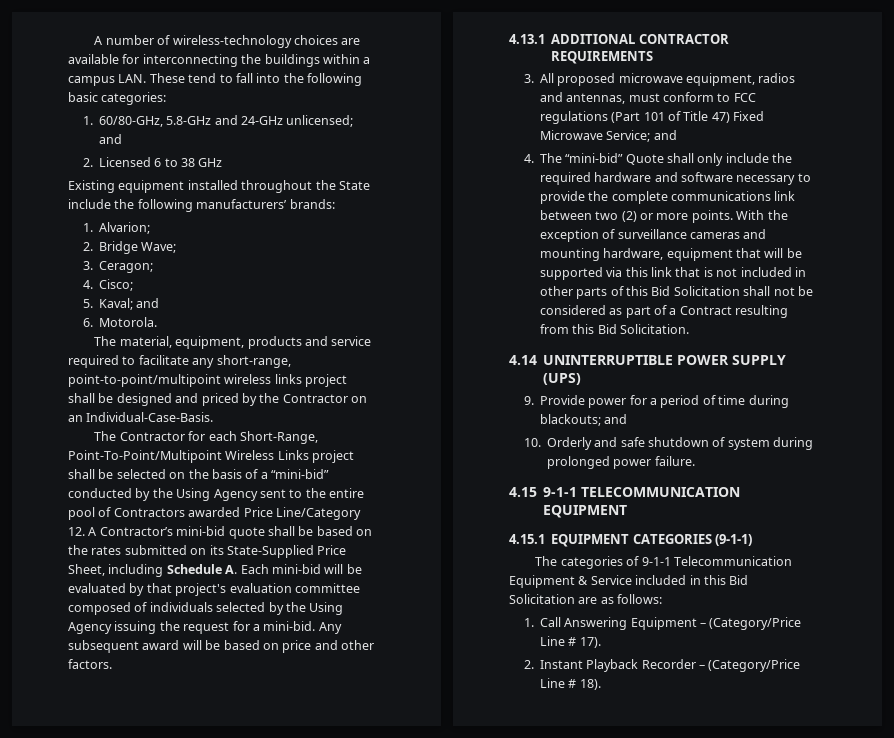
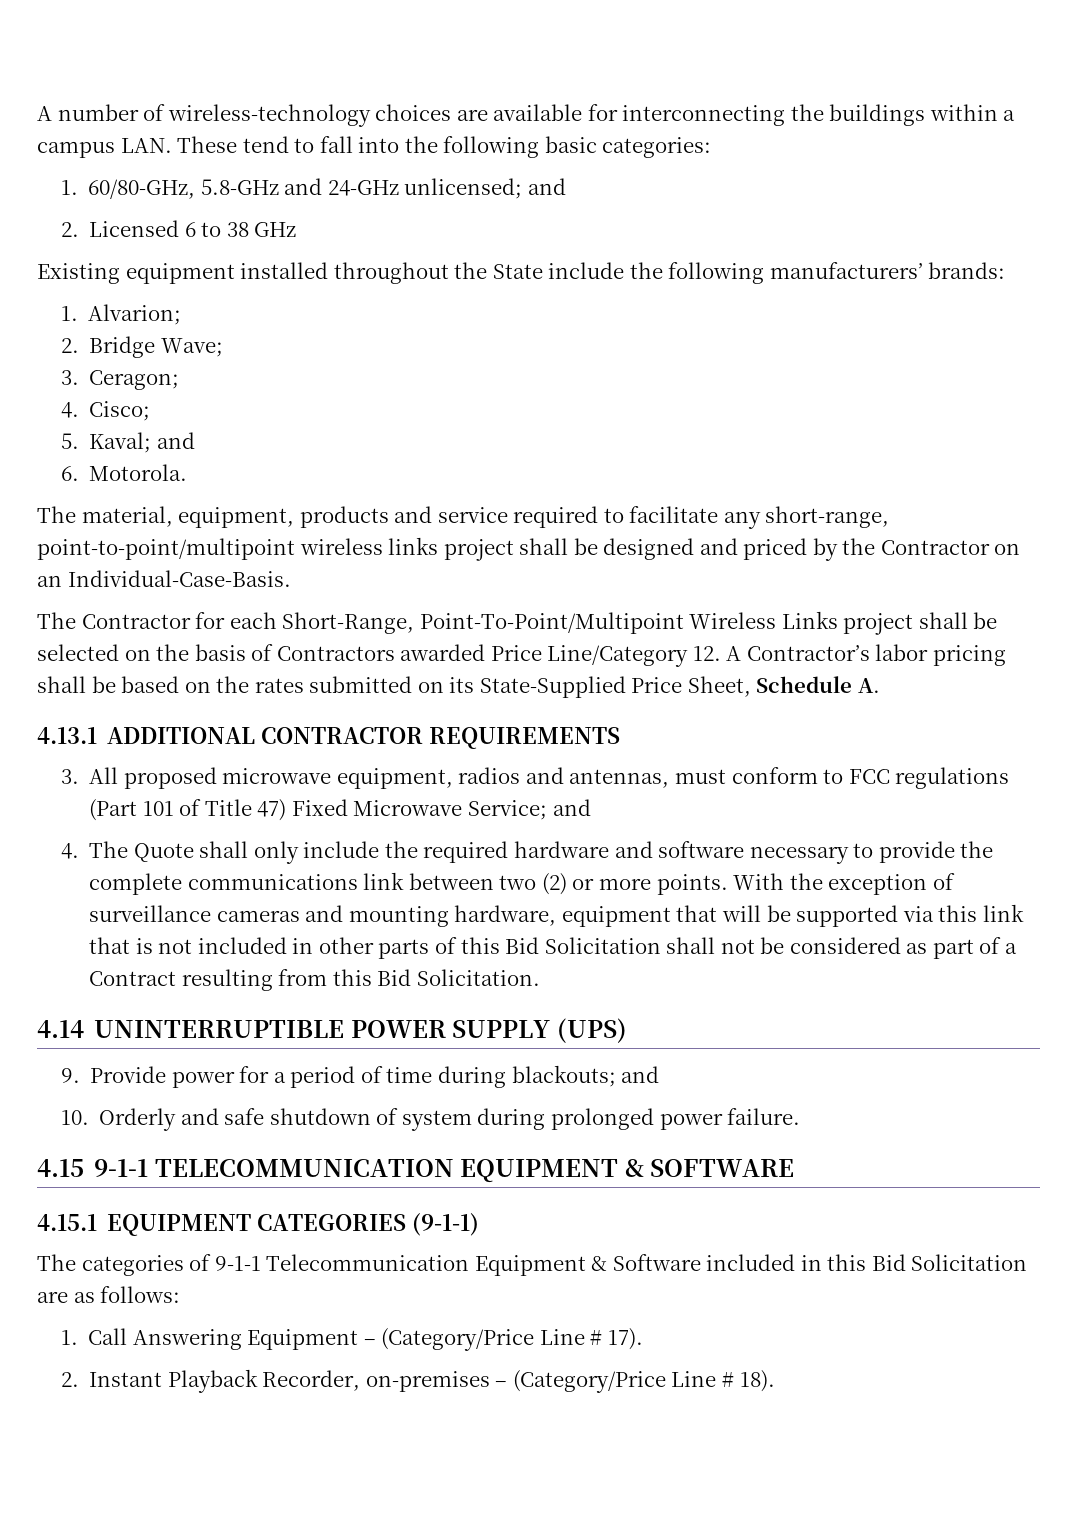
- The Contractor for each Short-Range, Point-To-Point/Multipoint Wireless Links project shall be selected on the basis of a “mini-bid” conducted by the Using Agency sent to the entire pool of Contractors awarded Price Line/Category 12. A Contractor’s mini-bid quote shall be based on the rates submitted on its State-Supplied Price Sheet, including Schedule A. Each mini-bid will be evaluated by that project's evaluation committee composed of individuals selected by the Using Agency issuing the request for a mini-bid. Any subsequent award will be based on price and other factors.
+ The Contractor for each Short-Range, Point-To-Point/Multipoint Wireless Links project shall be selected on the basis of Contractors awarded Price Line/Category 12. A Contractor’s labor pricing shall be based on the rates submitted on its State-Supplied Price Sheet, Schedule A.
- 4. The “mini-bid” Quote shall only include the required hardware and software necessary to provide the complete communications link between two (2) or more points.
+ 4. The Quote shall only include the required hardware and software necessary to provide the complete communications link between two (2) or more points.
- 4.15 9-1-1 TELECOMMUNICATION EQUIPMENT
+ 4.15 9-1-1 TELECOMMUNICATION EQUIPMENT & SOFTWARE
- The categories of 9-1-1 Telecommunication Equipment & Service included in this Bid Solicitation are as follows:
+ The categories of 9-1-1 Telecommunication Equipment & Software included in this Bid Solicitation are as follows:
- 2. Instant Playback Recorder – (Category/Price Line # 18).
+ 2. Instant Playback Recorder, on-premises – (Category/Price Line # 18).

